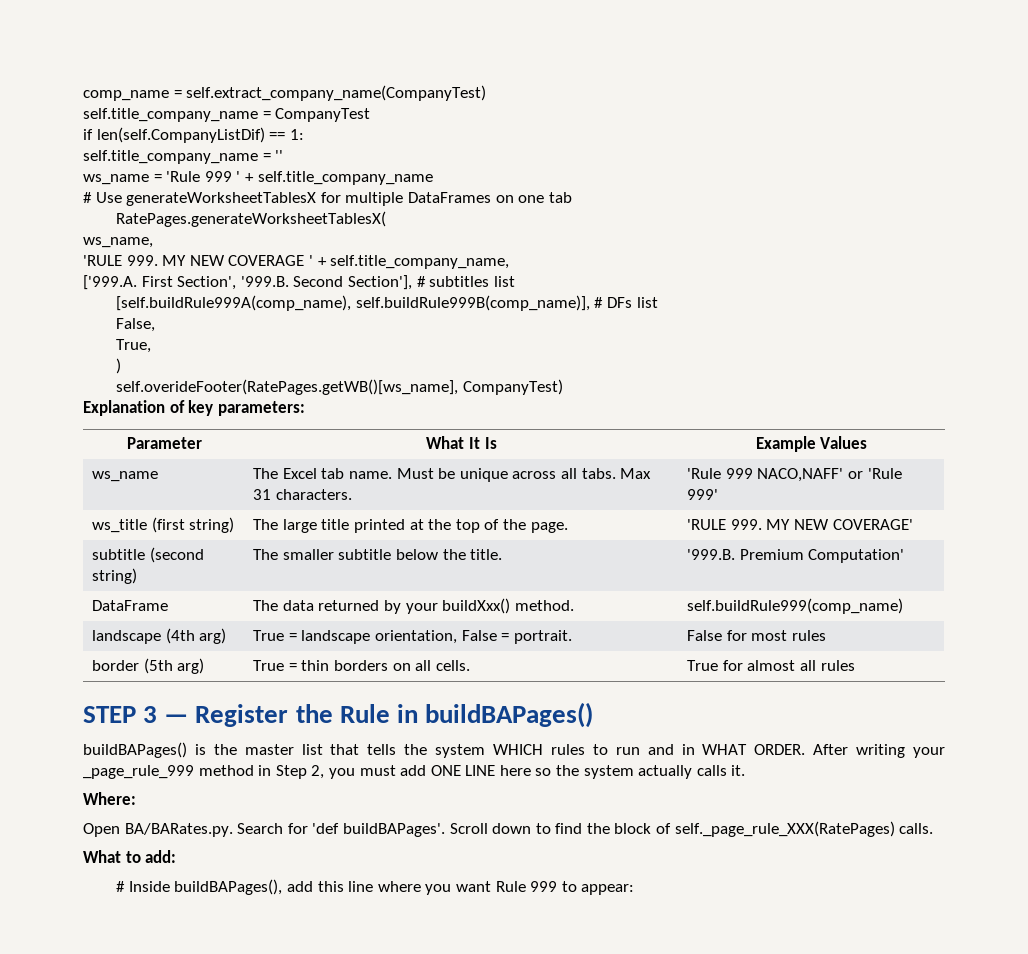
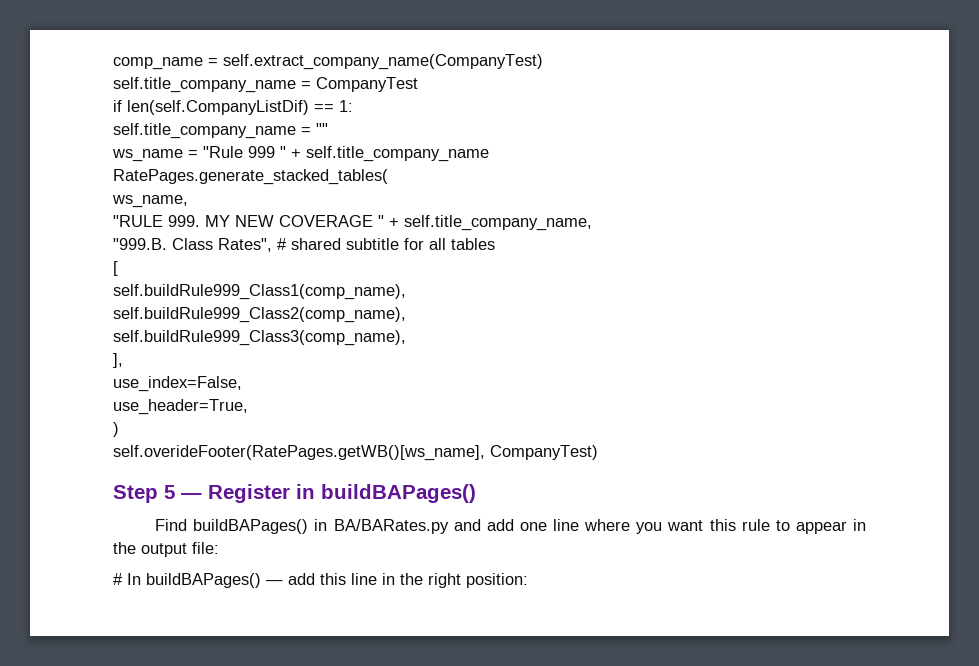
- self.title_company_name = ''
+ self.title_company_name = ""
- ws_name = 'Rule 999 ' + self.title_company_name
+ ws_name = "Rule 999 " + self.title_company_name
- # Use generateWorksheetTablesX for multiple DataFrames on one tab
- RatePages.generateWorksheetTablesX(
+ RatePages.generate_stacked_tables(
- 'RULE 999. MY NEW COVERAGE ' + self.title_company_name,
+ "RULE 999. MY NEW COVERAGE " + self.title_company_name,
- ['999.A. First Section', '999.B. Second Section'], # subtitles list
- [self.buildRule999A(comp_name), self.buildRule999B(comp_name)], # DFs list
- False,
- True,
+ "999.B. Class Rates", # shared subtitle for all tables
+ [
+ self.buildRule999_Class1(comp_name),
+ self.buildRule999_Class2(comp_name),
+ self.buildRule999_Class3(comp_name),
+ ],
+ use_index=False,
+ use_header=True,
  )
  self.overideFooter(RatePages.getWB()[ws_name], CompanyTest)
- Explanation of key parameters:
- Parameter | What It Is | Example Values
- ws_name | The Excel tab name. Must be unique across all tabs. Max 31 characters. | 'Rule 999 NACO,NAFF' or 'Rule 999'
- ws_title (first string) | The large title printed at the top of the page. | 'RULE 999. MY NEW COVERAGE'
- subtitle (second string) | The smaller subtitle below the title. | '999.B. Premium Computation'
- DataFrame | The data returned by your buildXxx() method. | self.buildRule999(comp_name)
- landscape (4th arg) | True = landscape orientation, False = portrait. | False for most rules
- border (5th arg) | True = thin borders on all cells. | True for almost all rules
- STEP 3 — Register the Rule in buildBAPages()
- buildBAPages() is the master list that tells the system WHICH rules to run and in WHAT ORDER. After writing your _page_rule_999 method in Step 2, you must add ONE LINE here so the system actually calls it.
- Where:
- Open BA/BARates.py. Search for 'def buildBAPages'. Scroll down to find the block of self._page_rule_XXX(RatePages) calls.
- What to add:
- # Inside buildBAPages(), add this line where you want Rule 999 to appear:
+ Step 5 — Register in buildBAPages()
+ Find buildBAPages() in BA/BARates.py and add one line where you want this rule to appear in the output file:
+ # In buildBAPages() — add this line in the right position:

